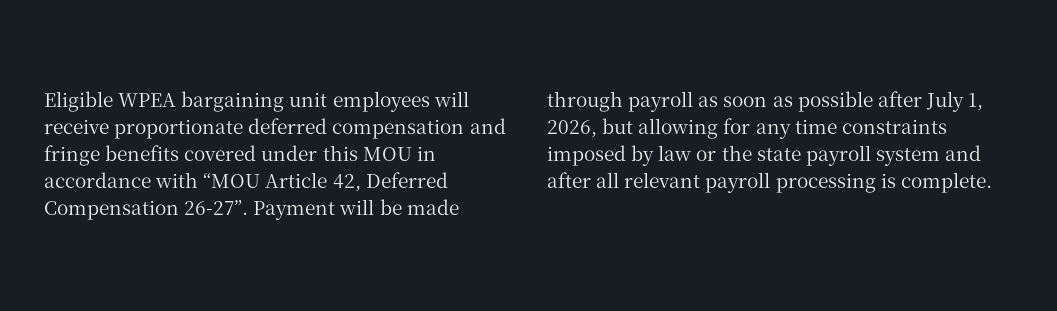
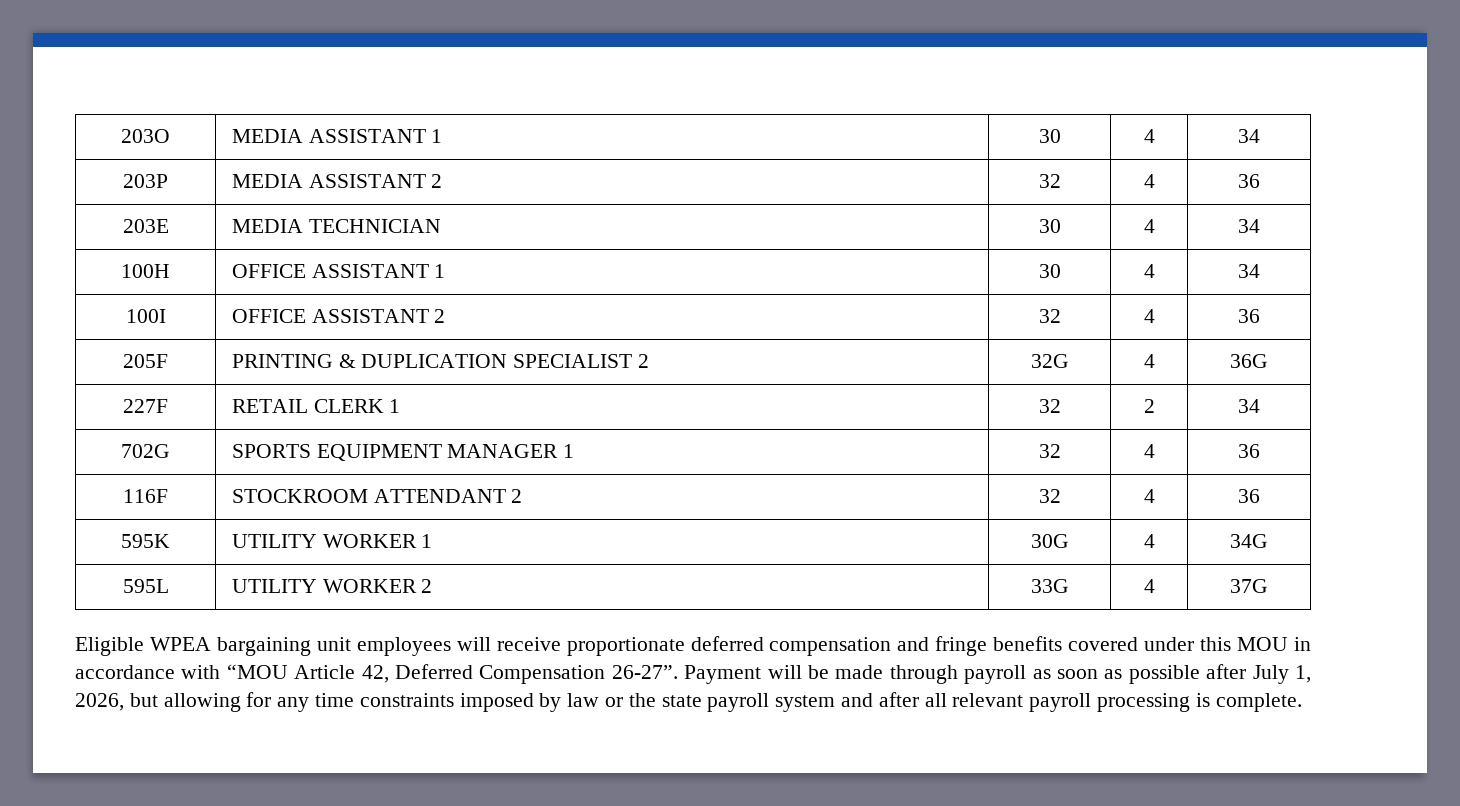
+ 203O | MEDIA ASSISTANT 1 | 30 | 4 | 34
+ 203P | MEDIA ASSISTANT 2 | 32 | 4 | 36
+ 203E | MEDIA TECHNICIAN | 30 | 4 | 34
+ 100H | OFFICE ASSISTANT 1 | 30 | 4 | 34
+ 100I | OFFICE ASSISTANT 2 | 32 | 4 | 36
+ 205F | PRINTING & DUPLICATION SPECIALIST 2 | 32G | 4 | 36G
+ 227F | RETAIL CLERK 1 | 32 | 2 | 34
+ 702G | SPORTS EQUIPMENT MANAGER 1 | 32 | 4 | 36
+ 116F | STOCKROOM ATTENDANT 2 | 32 | 4 | 36
+ 595K | UTILITY WORKER 1 | 30G | 4 | 34G
+ 595L | UTILITY WORKER 2 | 33G | 4 | 37G

